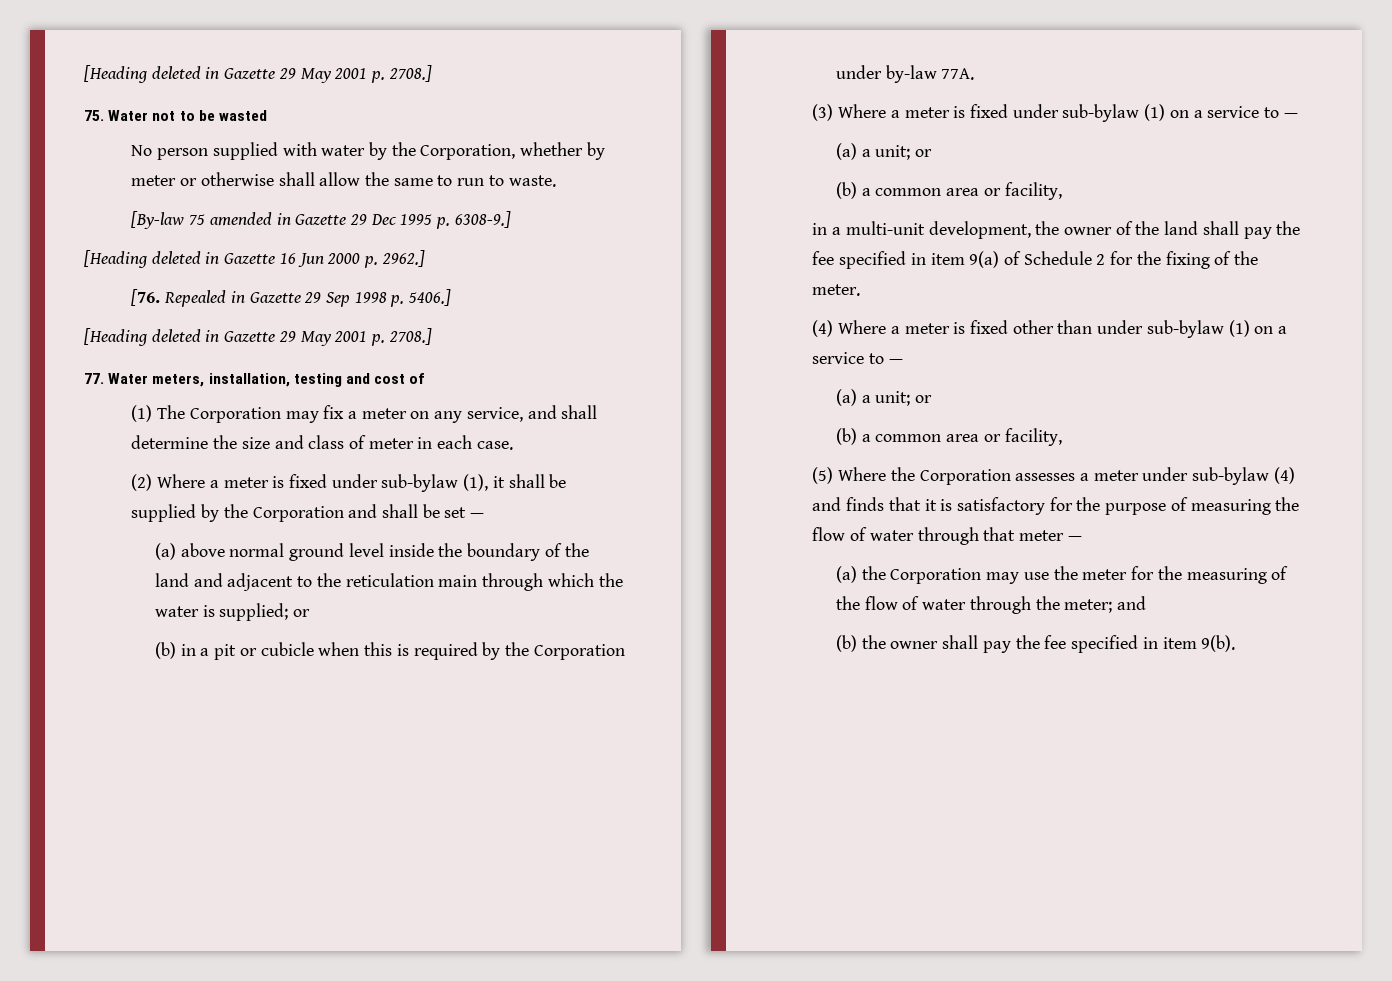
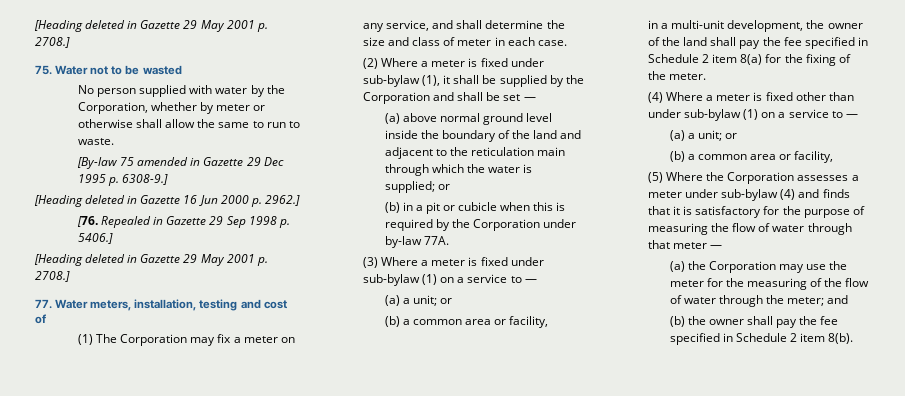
- in a multi-unit development, the owner of the land shall pay the fee specified in item 9(a) of Schedule 2 for the fixing of the meter.
+ in a multi-unit development, the owner of the land shall pay the fee specified in Schedule 2 item 8(a) for the fixing of the meter.
- (b) the owner shall pay the fee specified in item 9(b).
+ (b) the owner shall pay the fee specified in Schedule 2 item 8(b).

